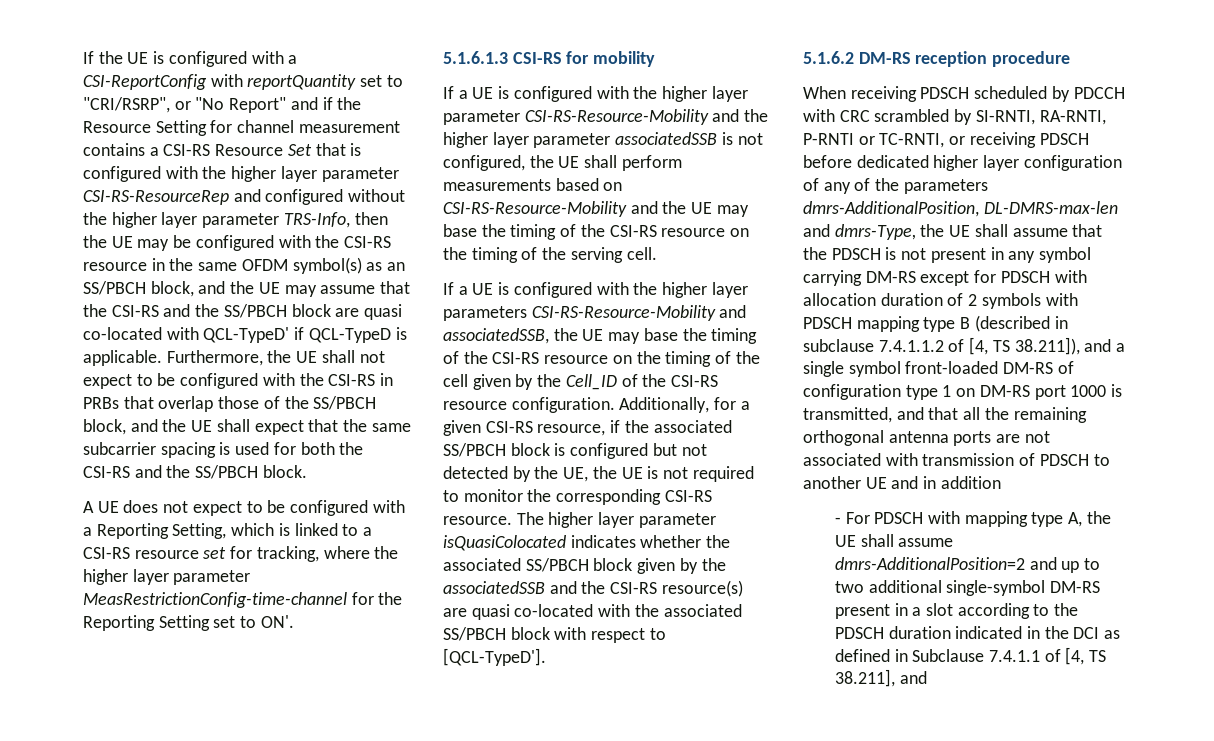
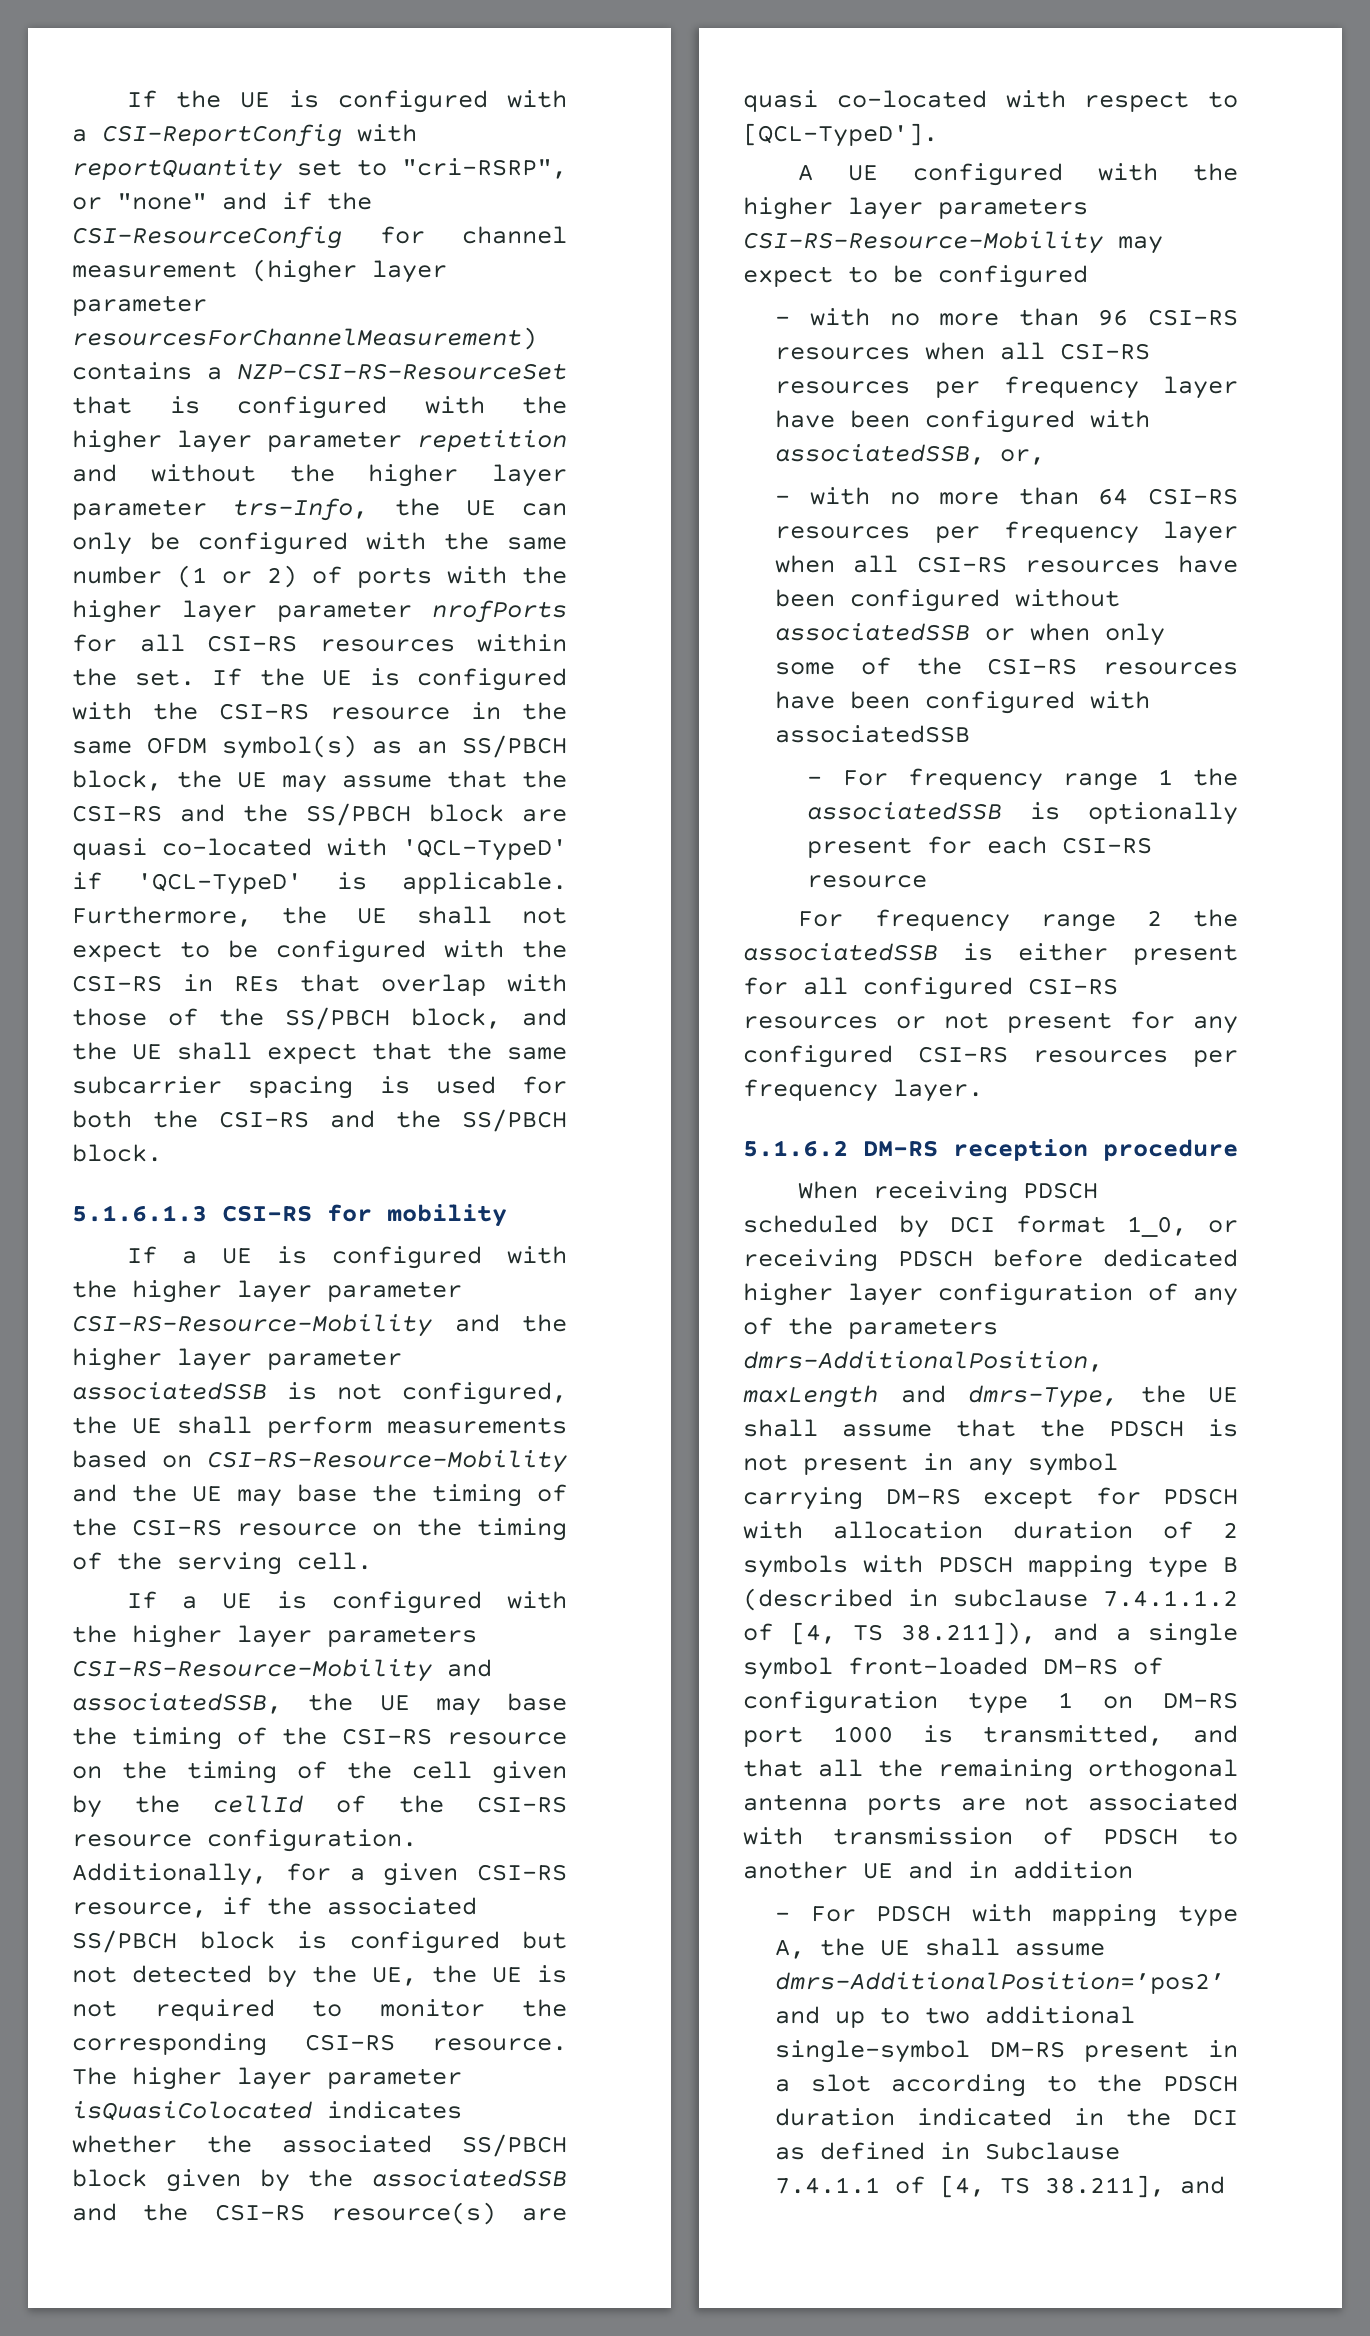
- If the UE is configured with a CSI-ReportConfig with reportQuantity set to "CRI/RSRP", or "No Report" and if the Resource Setting for channel measurement contains a CSI-RS Resource Set that is configured with the higher layer parameter CSI-RS-ResourceRep and configured without the higher layer parameter TRS-Info, then the UE may be configured with the CSI-RS resource in the same OFDM symbol(s) as an SS/PBCH block, and the UE may assume that the CSI-RS and the SS/PBCH block are quasi co-located with QCL-TypeD' if QCL-TypeD is applicable.
+ If the UE is configured with a CSI-ReportConfig with reportQuantity set to "cri-RSRP", or "none" and if the CSI-ResourceConfig for channel measurement (higher layer parameter resourcesForChannelMeasurement) contains a NZP-CSI-RS-ResourceSet that is configured with the higher layer parameter repetition and without the higher layer parameter trs-Info, the UE can only be configured with the same number (1 or 2) of ports with the higher layer parameter nrofPorts for all CSI-RS resources within the set. If the UE is configured with the CSI-RS resource in the same OFDM symbol(s) as an SS/PBCH block, the UE may assume that the CSI-RS and the SS/PBCH block are quasi co-located with 'QCL-TypeD' if 'QCL-TypeD' is applicable.
- Furthermore, the UE shall not expect to be configured with the CSI-RS in PRBs that overlap those of the SS/PBCH block, and the UE shall expect that the same subcarrier spacing is used for both the CSI-RS and the SS/PBCH block.
+ Furthermore, the UE shall not expect to be configured with the CSI-RS in REs that overlap with those of the SS/PBCH block, and the UE shall expect that the same subcarrier spacing is used for both the CSI-RS and the SS/PBCH block.
- A UE does not expect to be configured with a Reporting Setting, which is linked to a CSI-RS resource set for tracking, where the higher layer parameter MeasRestrictionConfig-time-channel for the Reporting Setting set to ON'.
- If a UE is configured with the higher layer parameters CSI-RS-Resource-Mobility and associatedSSB, the UE may base the timing of the CSI-RS resource on the timing of the cell given by the Cell_ID of the CSI-RS resource configuration.
+ If a UE is configured with the higher layer parameters CSI-RS-Resource-Mobility and associatedSSB, the UE may base the timing of the CSI-RS resource on the timing of the cell given by the cellId of the CSI-RS resource configuration.
- The higher layer parameter isQuasiColocated indicates whether the associated SS/PBCH block given by the associatedSSB and the CSI-RS resource(s) are quasi co-located with the associated SS/PBCH block with respect to [QCL-TypeD'].
+ The higher layer parameter isQuasiColocated indicates whether the associated SS/PBCH block given by the associatedSSB and the CSI-RS resource(s) are quasi co-located with respect to [QCL-TypeD'].
+ A UE configured with the higher layer parameters CSI-RS-Resource-Mobility may expect to be configured
+ - with no more than 96 CSI-RS resources when all CSI-RS resources per frequency layer have been configured with associatedSSB, or,
+ - with no more than 64 CSI-RS resources per frequency layer when all CSI-RS resources have been configured without associatedSSB or when only some of the CSI-RS resources have been configured with associatedSSB
+ - For frequency range 1 the associatedSSB is optionally present for each CSI-RS resource
+ For frequency range 2 the associatedSSB is either present for all configured CSI-RS resources or not present for any configured CSI-RS resources per frequency layer.
- When receiving PDSCH scheduled by PDCCH with CRC scrambled by SI-RNTI, RA-RNTI, P-RNTI or TC-RNTI, or receiving PDSCH before dedicated higher layer configuration of any of the parameters dmrs-AdditionalPosition, DL-DMRS-max-len and dmrs-Type, the UE shall assume that the PDSCH is not present in any symbol carrying DM-RS except for PDSCH with allocation duration of 2 symbols with PDSCH mapping type B (described in subclause 7.4.1.1.2 of [4, TS 38.211]), and a single symbol front-loaded DM-RS of configuration type 1 on DM-RS port 1000 is transmitted, and that all the remaining orthogonal antenna ports are not associated with transmission of PDSCH to another UE and in addition
+ When receiving PDSCH scheduled by DCI format 1_0, or receiving PDSCH before dedicated higher layer configuration of any of the parameters dmrs-AdditionalPosition, maxLength and dmrs-Type, the UE shall assume that the PDSCH is not present in any symbol carrying DM-RS except for PDSCH with allocation duration of 2 symbols with PDSCH mapping type B (described in subclause 7.4.1.1.2 of [4, TS 38.211]), and a single symbol front-loaded DM-RS of configuration type 1 on DM-RS port 1000 is transmitted, and that all the remaining orthogonal antenna ports are not associated with transmission of PDSCH to another UE and in addition
- - For PDSCH with mapping type A, the UE shall assume dmrs-AdditionalPosition=2 and up to two additional single-symbol DM-RS present in a slot according to the PDSCH duration indicated in the DCI as defined in Subclause 7.4.1.1 of [4, TS 38.211], and
+ - For PDSCH with mapping type A, the UE shall assume dmrs-AdditionalPosition=’pos2’ and up to two additional single-symbol DM-RS present in a slot according to the PDSCH duration indicated in the DCI as defined in Subclause 7.4.1.1 of [4, TS 38.211], and

